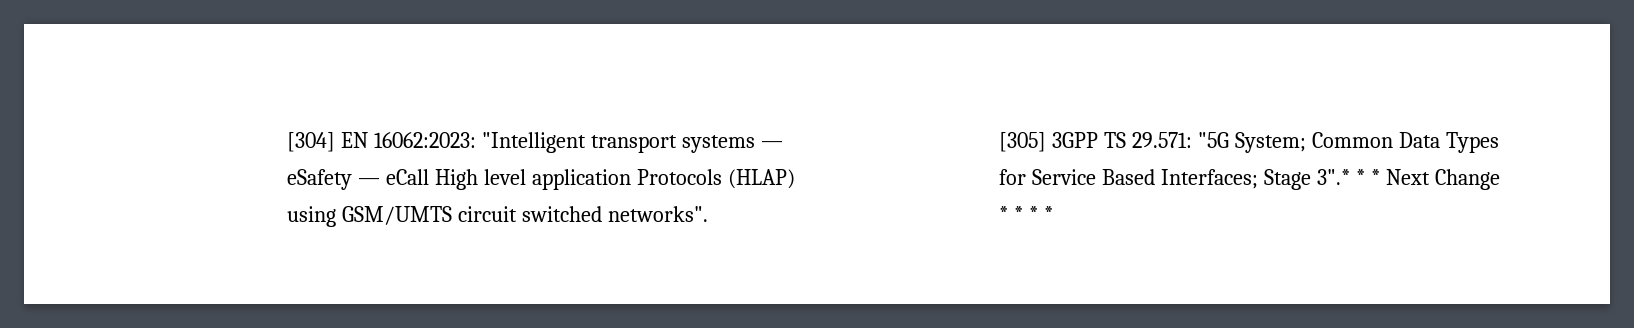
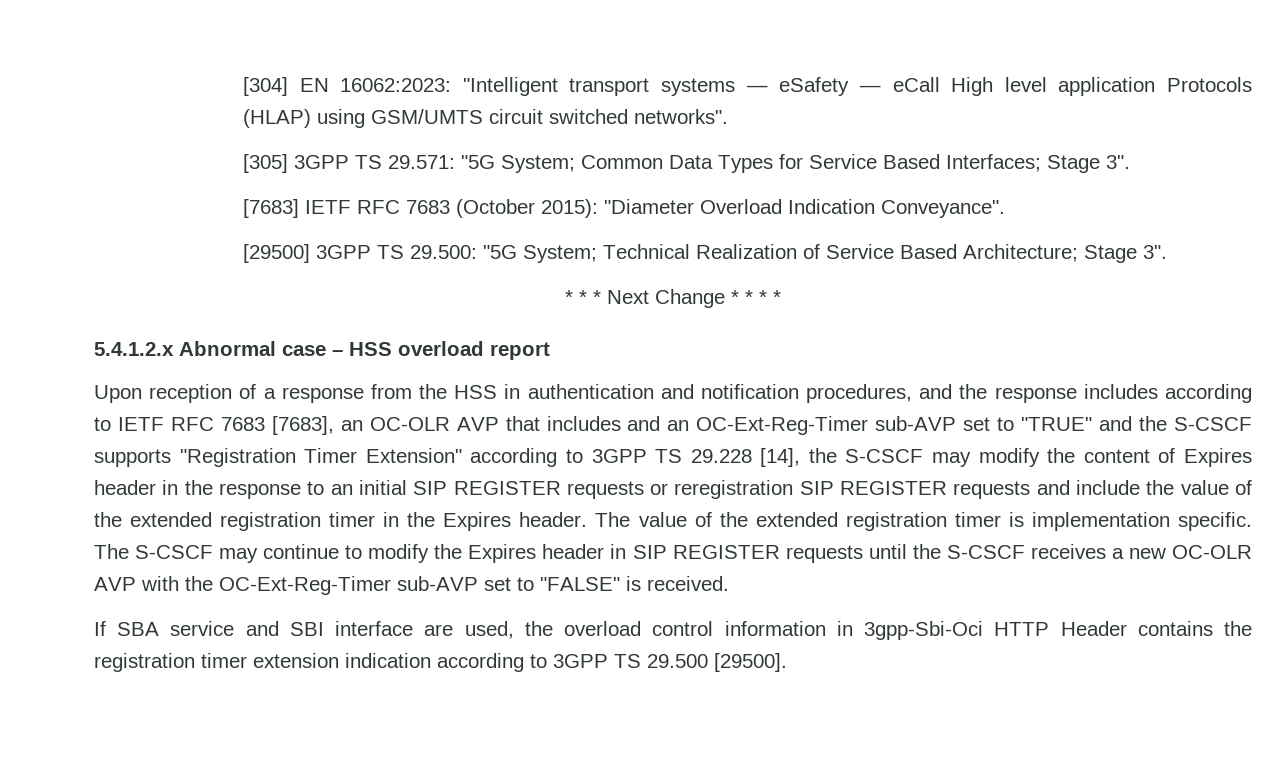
- [305] 3GPP TS 29.571: "5G System; Common Data Types for Service Based Interfaces; Stage 3".* * * Next Change * * * *
+ [305] 3GPP TS 29.571: "5G System; Common Data Types for Service Based Interfaces; Stage 3".
+ [7683] IETF RFC 7683 (October 2015): "Diameter Overload Indication Conveyance".
+ [29500] 3GPP TS 29.500: "5G System; Technical Realization of Service Based Architecture; Stage 3".
+ * * * Next Change * * * *
+ 5.4.1.2.x Abnormal case – HSS overload report
+ Upon reception of a response from the HSS in authentication and notification procedures, and the response includes according to IETF RFC 7683 [7683], an OC-OLR AVP that includes and an OC-Ext-Reg-Timer sub-AVP set to "TRUE" and the S-CSCF supports "Registration Timer Extension" according to 3GPP TS 29.228 [14], the S-CSCF may modify the content of Expires header in the response to an initial SIP REGISTER requests or reregistration SIP REGISTER requests and include the value of the extended registration timer in the Expires header. The value of the extended registration timer is implementation specific. The S-CSCF may continue to modify the Expires header in SIP REGISTER requests until the S-CSCF receives a new OC-OLR AVP with the OC-Ext-Reg-Timer sub-AVP set to "FALSE" is received.
+ If SBA service and SBI interface are used, the overload control information in 3gpp-Sbi-Oci HTTP Header contains the registration timer extension indication according to 3GPP TS 29.500 [29500].

